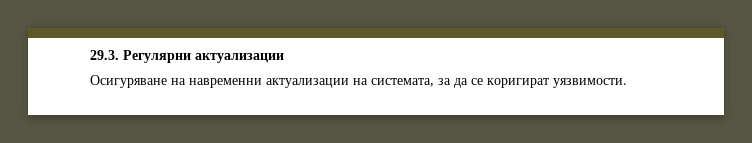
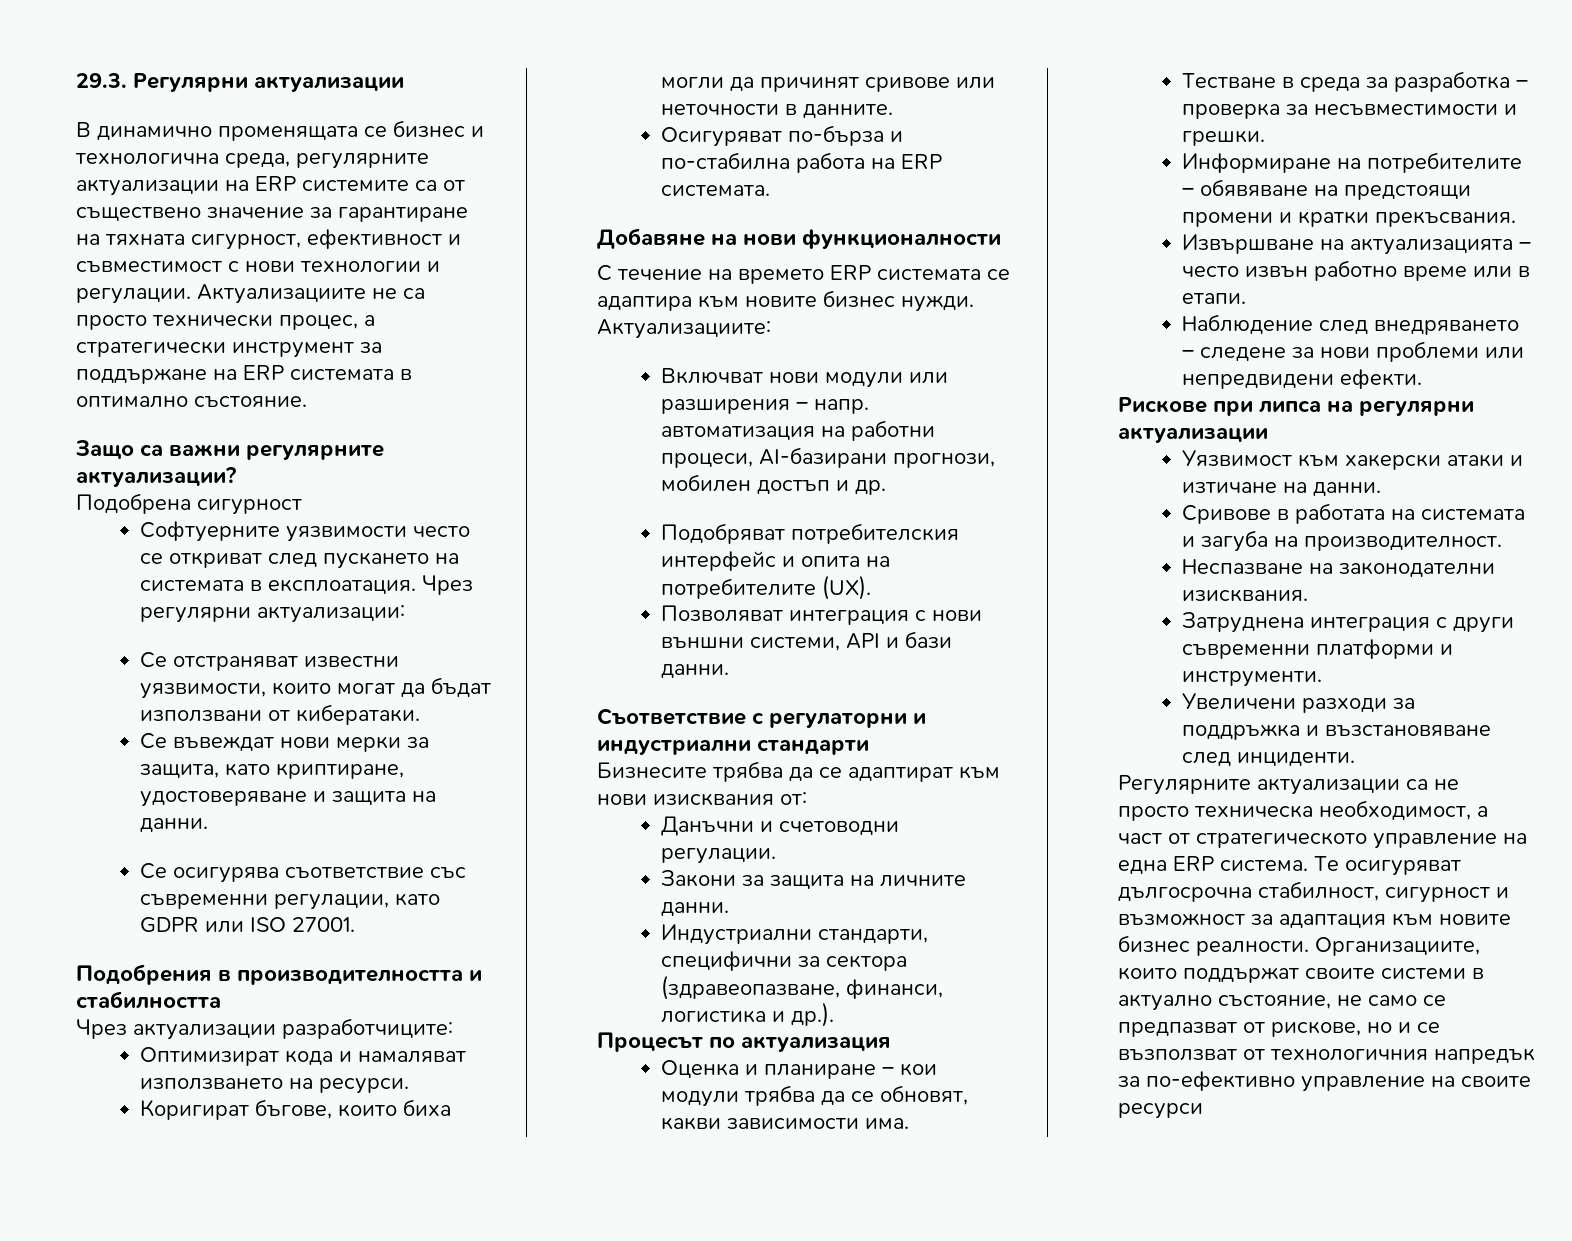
- Осигуряване на навременни актуализации на системата, за да се коригират уязвимости.
+ В динамично променящата се бизнес и технологична среда, регулярните актуализации на ERP системите са от съществено значение за гарантиране на тяхната сигурност, ефективност и съвместимост с нови технологии и регулации. Актуализациите не са просто технически процес, а стратегически инструмент за поддържане на ERP системата в оптимално състояние.
+ Защо са важни регулярните актуализации?
+ Подобрена сигурност
+ Софтуерните уязвимости често се откриват след пускането на системата в експлоатация. Чрез регулярни актуализации:
+ Се отстраняват известни уязвимости, които могат да бъдат използвани от кибератаки.
+ Се въвеждат нови мерки за защита, като криптиране, удостоверяване и защита на данни.
+ Се осигурява съответствие със съвременни регулации, като GDPR или ISO 27001.
+ Подобрения в производителността и стабилността
+ Чрез актуализации разработчиците:
+ Оптимизират кода и намаляват използването на ресурси.
+ Коригират бъгове, които биха могли да причинят сривове или неточности в данните.
+ Осигуряват по-бърза и по-стабилна работа на ERP системата.
+ Добавяне на нови функционалности
+ С течение на времето ERP системата се адаптира към новите бизнес нужди. Актуализациите:
+ Включват нови модули или разширения – напр. автоматизация на работни процеси, AI-базирани прогнози, мобилен достъп и др.
+ Подобряват потребителския интерфейс и опита на потребителите (UX).
+ Позволяват интеграция с нови външни системи, API и бази данни.
+ Съответствие с регулаторни и индустриални стандарти
+ Бизнесите трябва да се адаптират към нови изисквания от:
+ Данъчни и счетоводни регулации.
+ Закони за защита на личните данни.
+ Индустриални стандарти, специфични за сектора (здравеопазване, финанси, логистика и др.).
+ Процесът по актуализация
+ Оценка и планиране – кои модули трябва да се обновят, какви зависимости има.
+ Тестване в среда за разработка – проверка за несъвместимости и грешки.
+ Информиране на потребителите – обявяване на предстоящи промени и кратки прекъсвания.
+ Извършване на актуализацията – често извън работно време или в етапи.
+ Наблюдение след внедряването – следене за нови проблеми или непредвидени ефекти.
+ Рискове при липса на регулярни актуализации
+ Уязвимост към хакерски атаки и изтичане на данни.
+ Сривове в работата на системата и загуба на производителност.
+ Неспазване на законодателни изисквания.
+ Затруднена интеграция с други съвременни платформи и инструменти.
+ Увеличени разходи за поддръжка и възстановяване след инциденти.
+ Регулярните актуализации са не просто техническа необходимост, а част от стратегическото управление на една ERP система. Те осигуряват дългосрочна стабилност, сигурност и възможност за адаптация към новите бизнес реалности. Организациите, които поддържат своите системи в актуално състояние, не само се предпазват от рискове, но и се възползват от технологичния напредък за по-ефективно управление на своите ресурси

